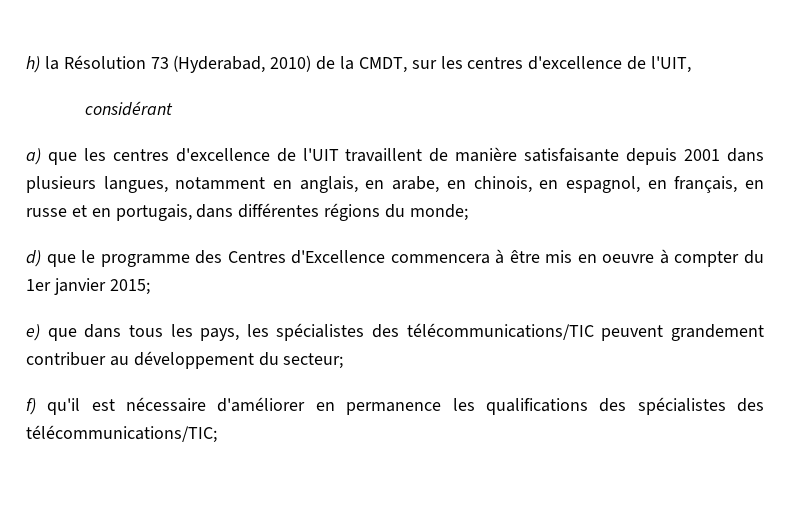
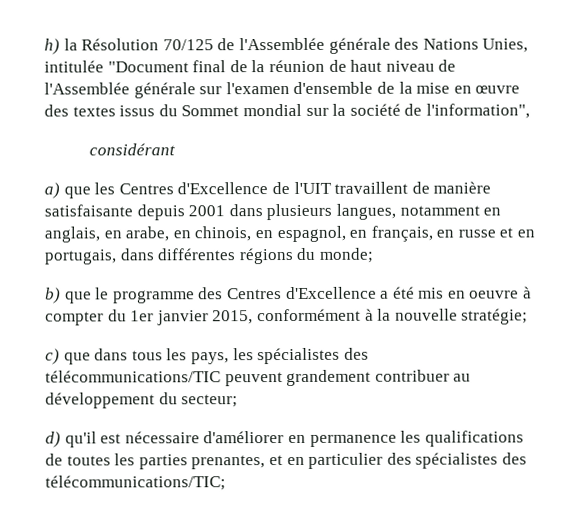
- h) la Résolution 73 (Hyderabad, 2010) de la CMDT, sur les centres d'excellence de l'UIT,
+ h) la Résolution 70/125 de l'Assemblée générale des Nations Unies, intitulée "Document final de la réunion de haut niveau de l'Assemblée générale sur l'examen d'ensemble de la mise en œuvre des textes issus du Sommet mondial sur la société de l'information",
- a) que les centres d'excellence de l'UIT travaillent de manière satisfaisante depuis 2001 dans plusieurs langues, notamment en anglais, en arabe, en chinois, en espagnol, en français, en russe et en portugais, dans différentes régions du monde;
+ a) que les Centres d'Excellence de l'UIT travaillent de manière satisfaisante depuis 2001 dans plusieurs langues, notamment en anglais, en arabe, en chinois, en espagnol, en français, en russe et en portugais, dans différentes régions du monde;
- d) que le programme des Centres d'Excellence commencera à être mis en oeuvre à compter du 1er janvier 2015;
- e) que dans tous les pays, les spécialistes des télécommunications/TIC peuvent grandement contribuer au développement du secteur;
+ b) que le programme des Centres d'Excellence a été mis en oeuvre à compter du 1er janvier 2015, conformément à la nouvelle stratégie;
+ c) que dans tous les pays, les spécialistes des télécommunications/TIC peuvent grandement contribuer au développement du secteur;
- f) qu'il est nécessaire d'améliorer en permanence les qualifications des spécialistes des télécommunications/TIC;
+ d) qu'il est nécessaire d'améliorer en permanence les qualifications de toutes les parties prenantes, et en particulier des spécialistes des télécommunications/TIC;

